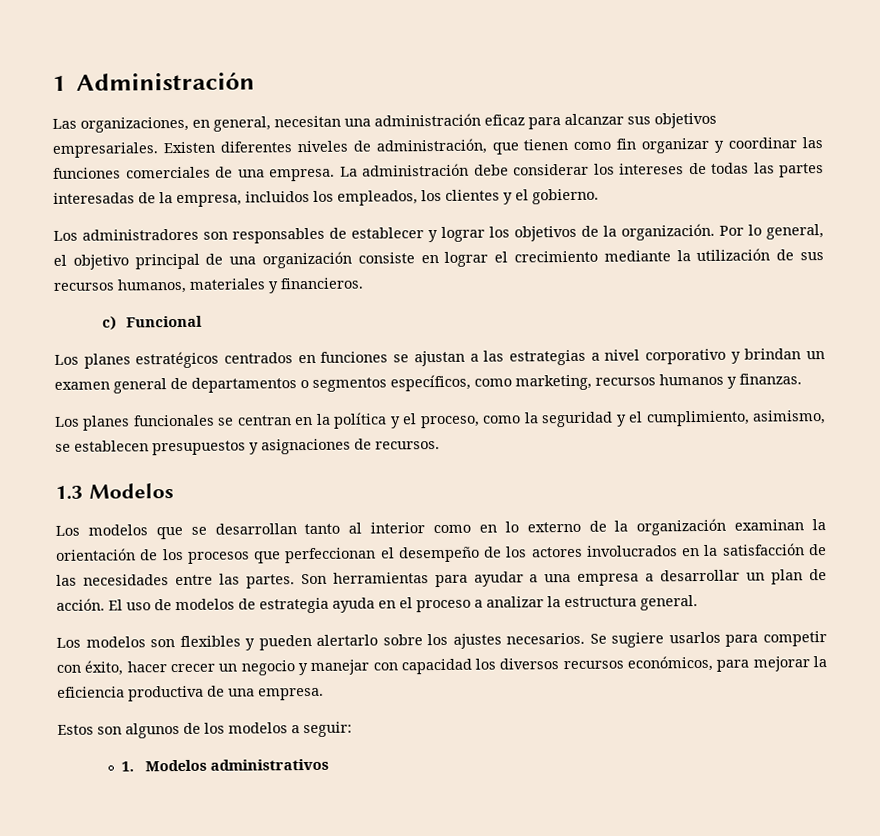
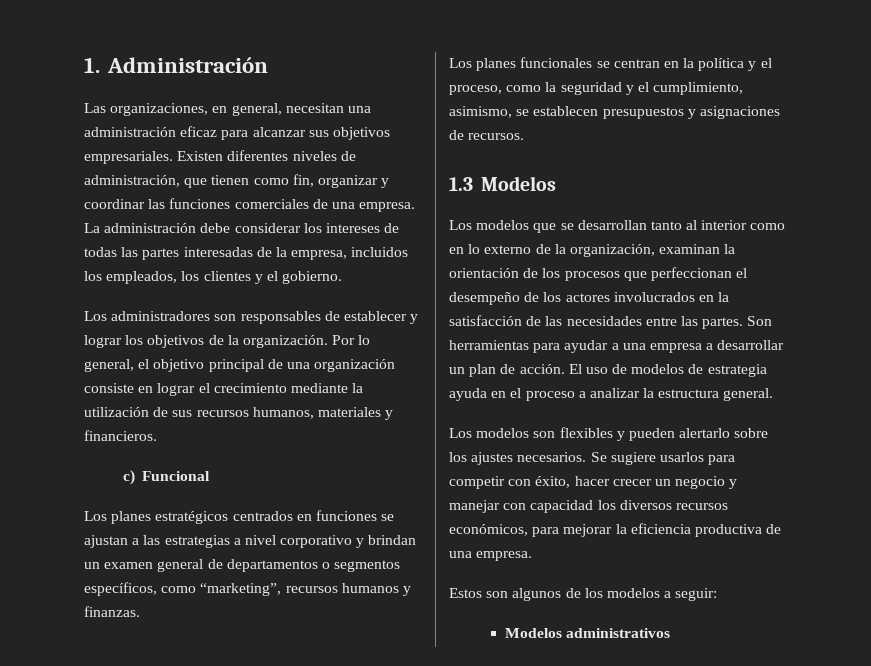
- 1 Administración
+ 1. Administración
- Existen diferentes niveles de administración, que tienen como fin organizar y coordinar las funciones comerciales de una empresa.
+ Existen diferentes niveles de administración, que tienen como fin, organizar y coordinar las funciones comerciales de una empresa.
- Los planes estratégicos centrados en funciones se ajustan a las estrategias a nivel corporativo y brindan un examen general de departamentos o segmentos específicos, como marketing, recursos humanos y finanzas.
+ Los planes estratégicos centrados en funciones se ajustan a las estrategias a nivel corporativo y brindan un examen general de departamentos o segmentos específicos, como “marketing”, recursos humanos y finanzas.
- Los modelos que se desarrollan tanto al interior como en lo externo de la organización examinan la orientación de los procesos que perfeccionan el desempeño de los actores involucrados en la satisfacción de las necesidades entre las partes.
+ Los modelos que se desarrollan tanto al interior como en lo externo de la organización, examinan la orientación de los procesos que perfeccionan el desempeño de los actores involucrados en la satisfacción de las necesidades entre las partes.
- 1. Modelos administrativos
+ Modelos administrativos

